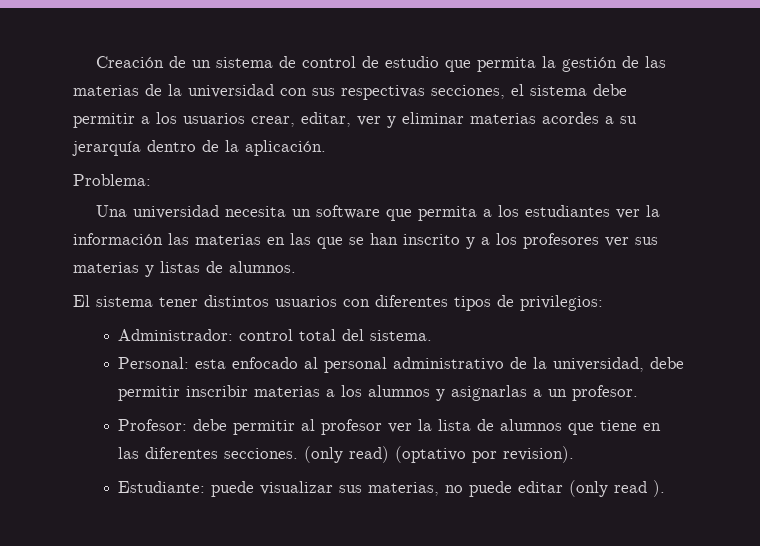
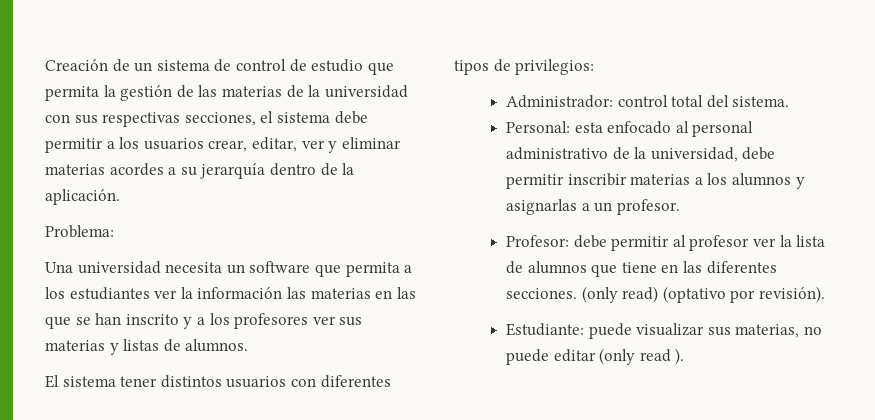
- (only read) (optativo por revision).
+ (only read) (optativo por revisión).

